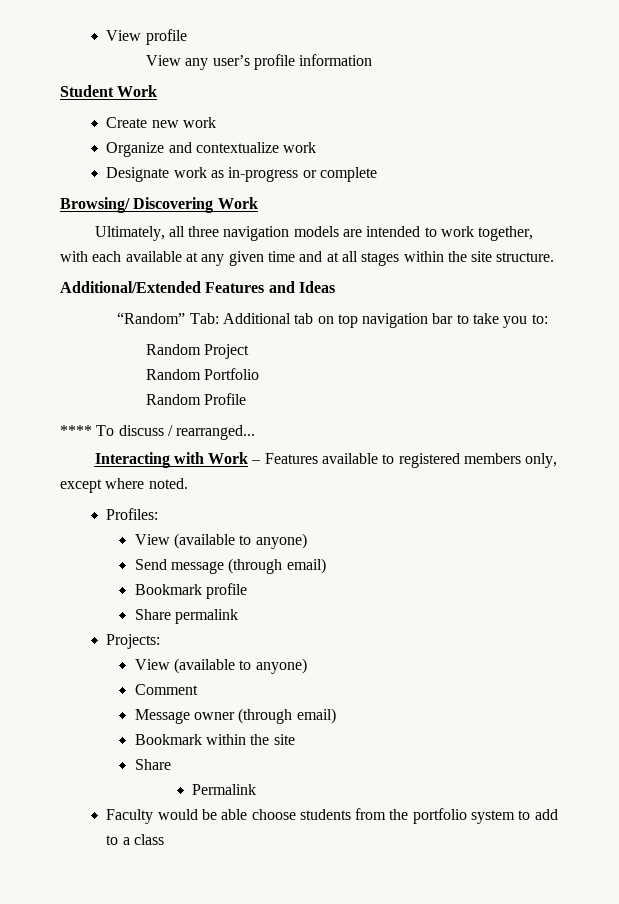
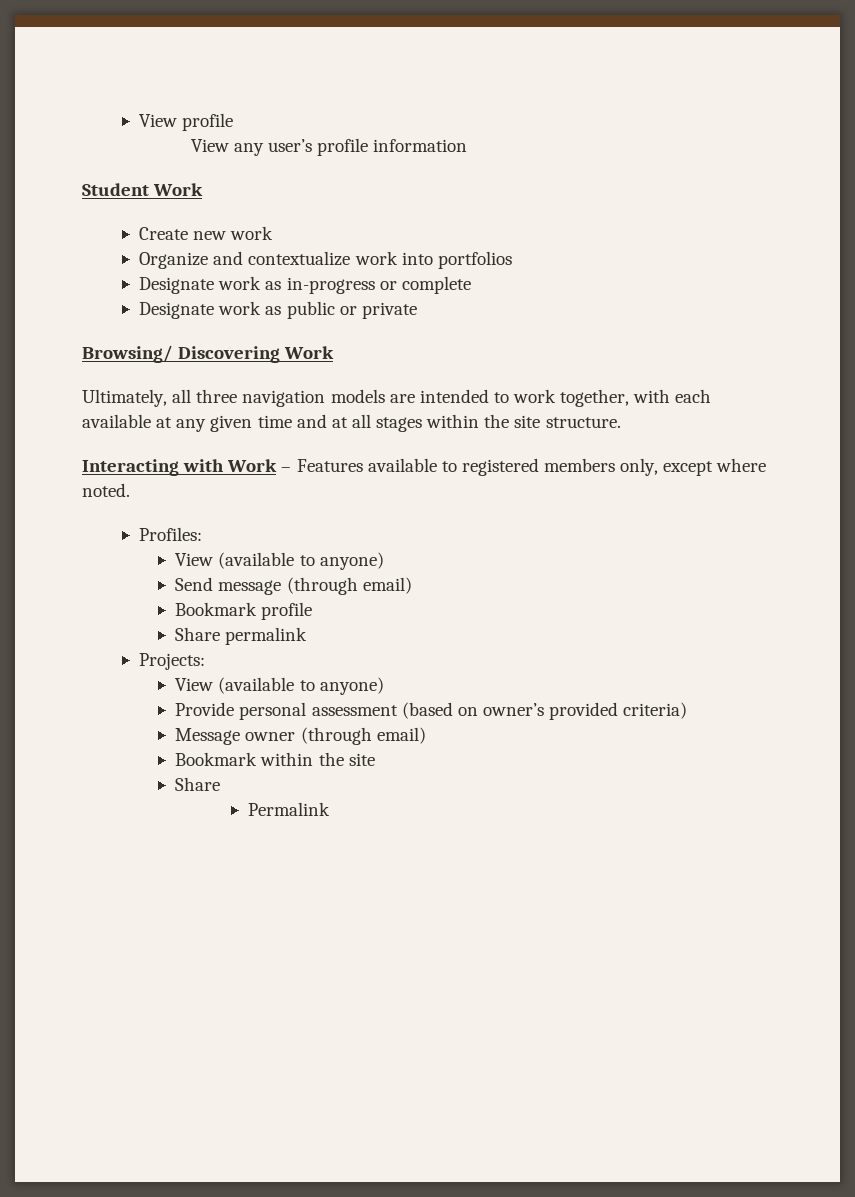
- Organize and contextualize work
+ Organize and contextualize work into portfolios
+ Designate work as public or private
- Additional/Extended Features and Ideas
- “Random” Tab: Additional tab on top navigation bar to take you to:
- Random Project
- Random Portfolio
- Random Profile
- **** To discuss / rearranged...
- Comment
+ Provide personal assessment (based on owner’s provided criteria)
- Faculty would be able choose students from the portfolio system to add to a class

